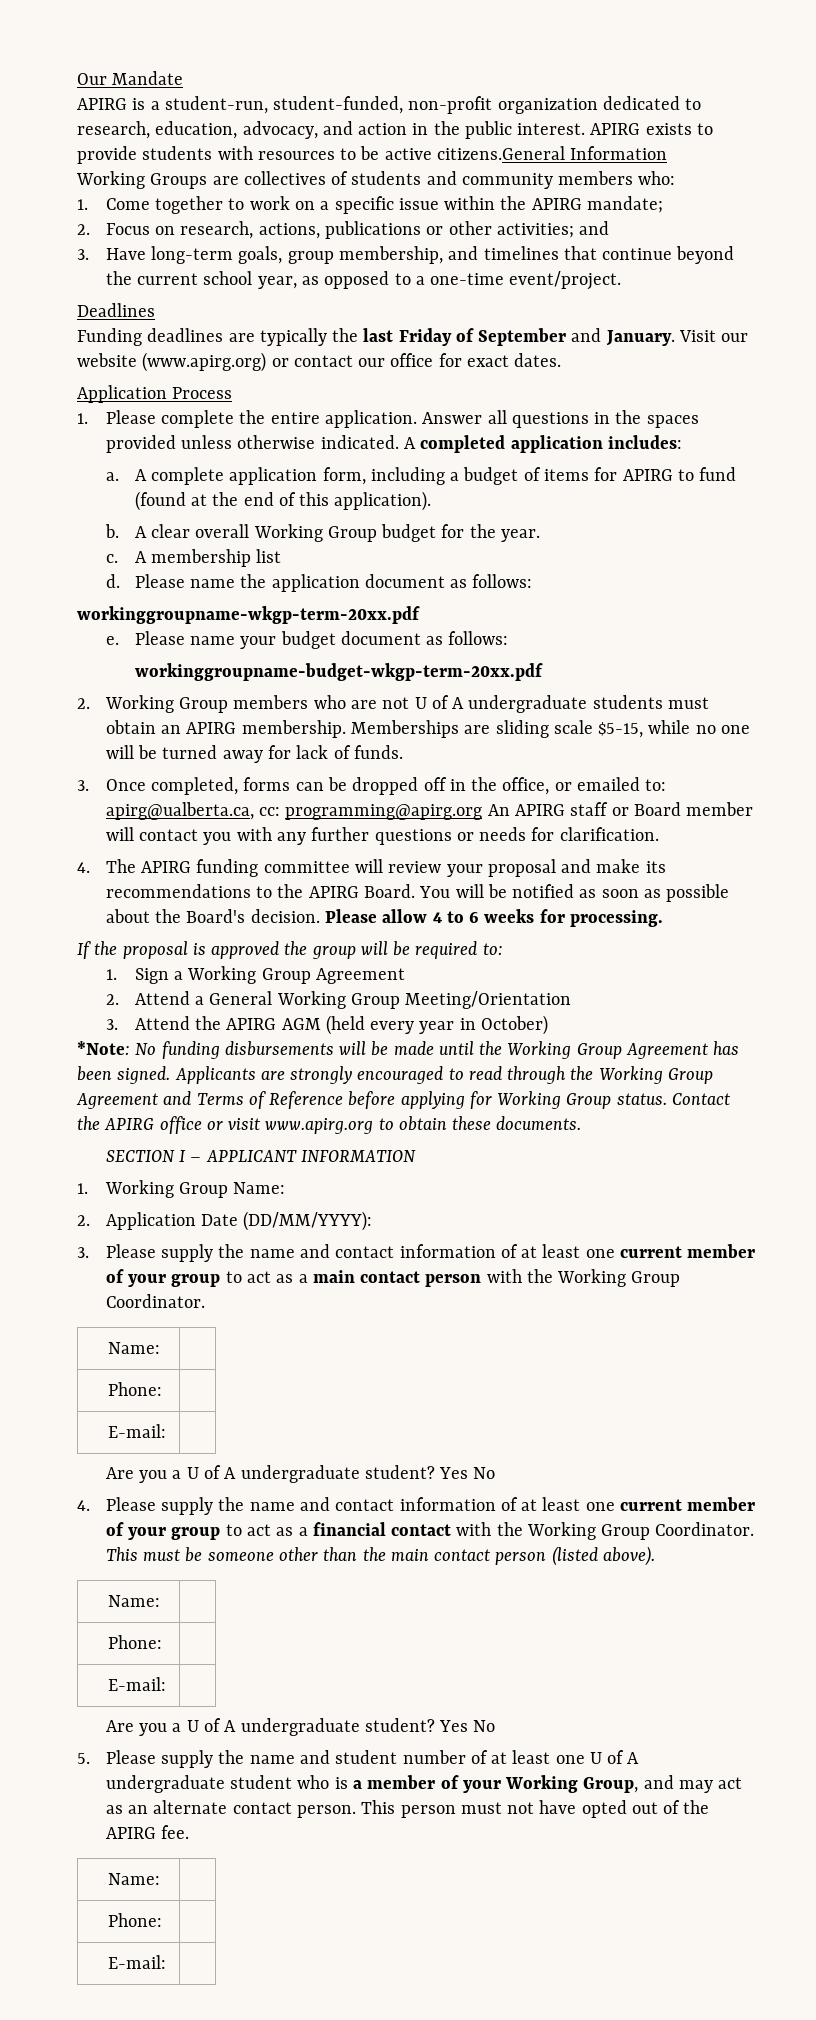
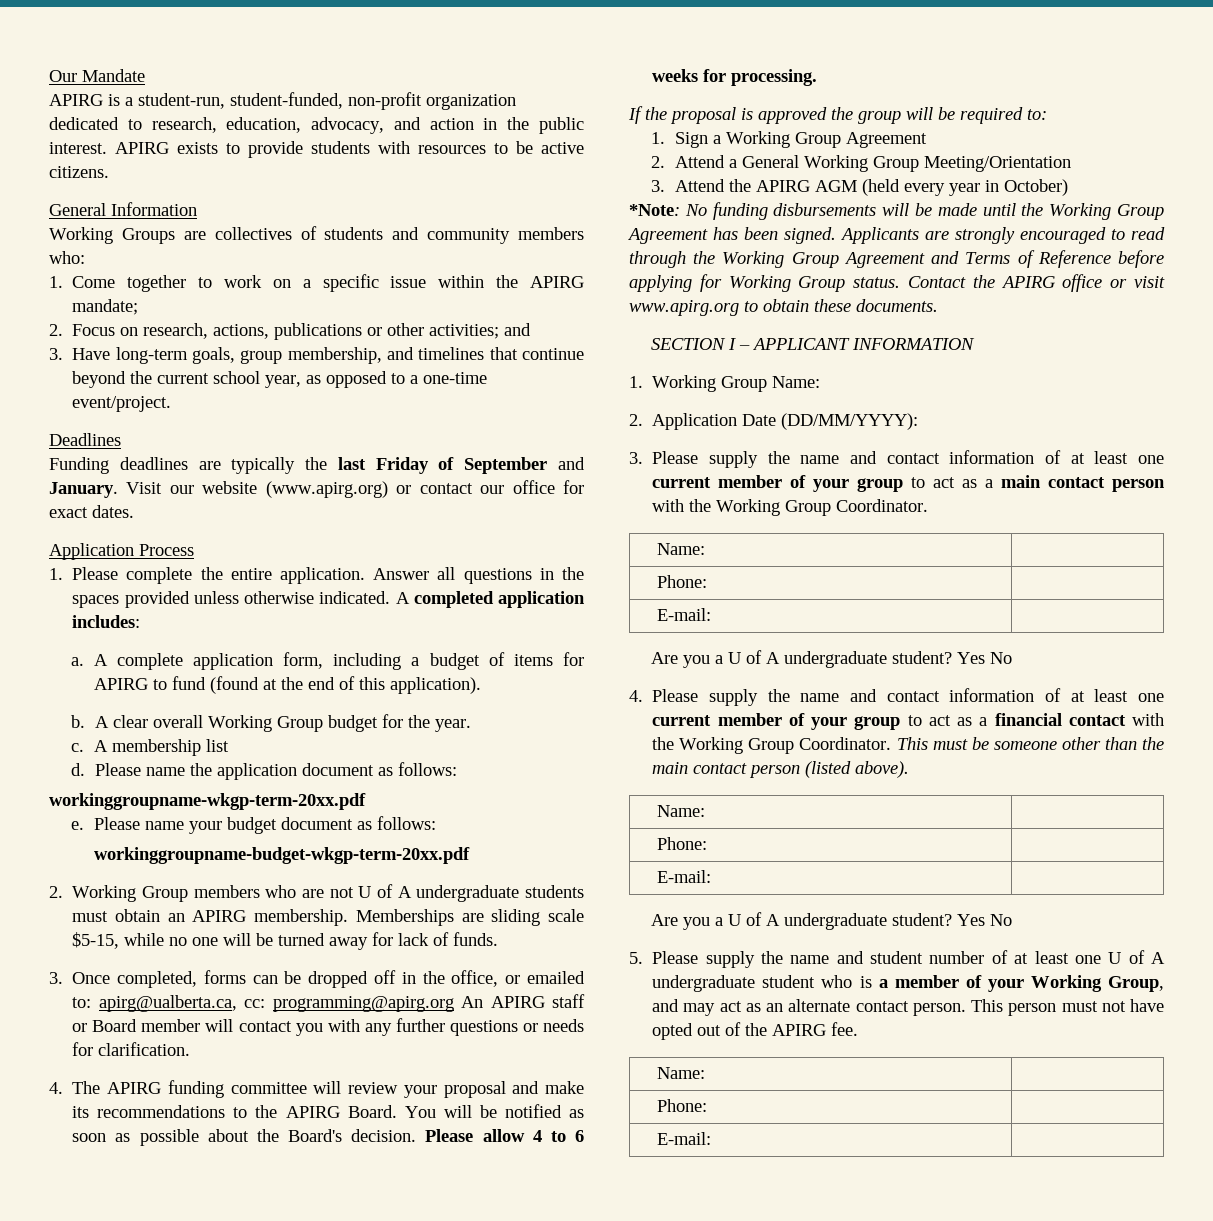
- APIRG exists to provide students with resources to be active citizens.General Information
+ APIRG exists to provide students with resources to be active citizens.
+ General Information

